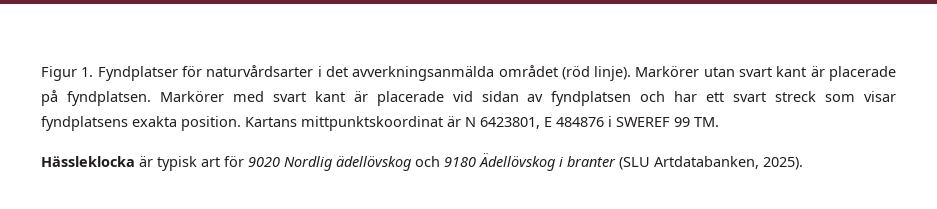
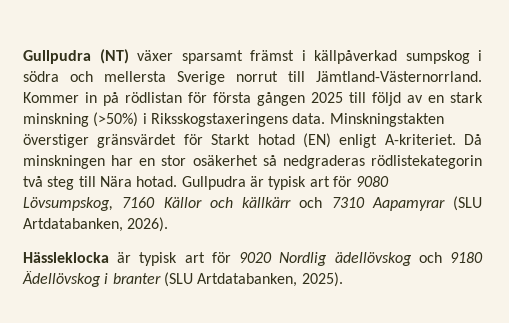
- Figur 1. Fyndplatser för naturvårdsarter i det avverkningsanmälda området (röd linje). Markörer utan svart kant är placerade på fyndplatsen. Markörer med svart kant är placerade vid sidan av fyndplatsen och har ett svart streck som visar fyndplatsens exakta position. Kartans mittpunktskoordinat är N 6423801, E 484876 i SWEREF 99 TM.
+ Gullpudra (NT) växer sparsamt främst i källpåverkad sumpskog i södra och mellersta Sverige norrut till Jämtland-Västernorrland. Kommer in på rödlistan för första gången 2025 till följd av en stark minskning (>50%) i Riksskogstaxeringens data. Minskningstakten överstiger gränsvärdet för Starkt hotad (EN) enligt A-kriteriet. Då minskningen har en stor osäkerhet så nedgraderas rödlistekategorin två steg till Nära hotad. Gullpudra är typisk art för 9080 Lövsumpskog, 7160 Källor och källkärr och 7310 Aapamyrar (SLU Artdatabanken, 2026).

